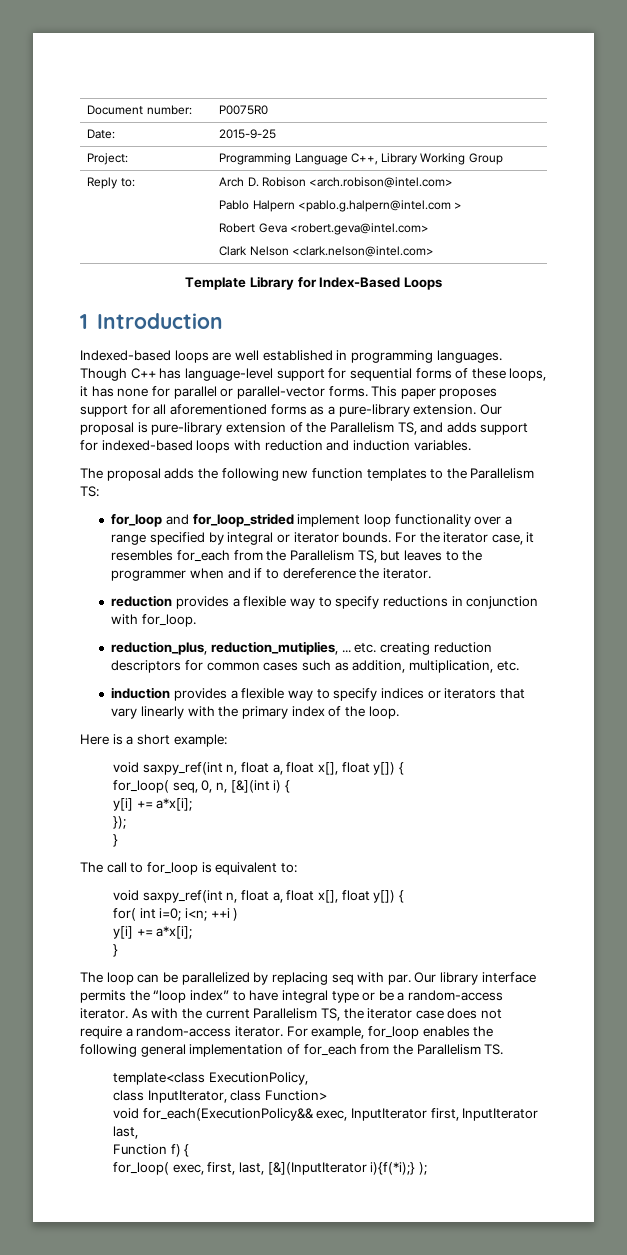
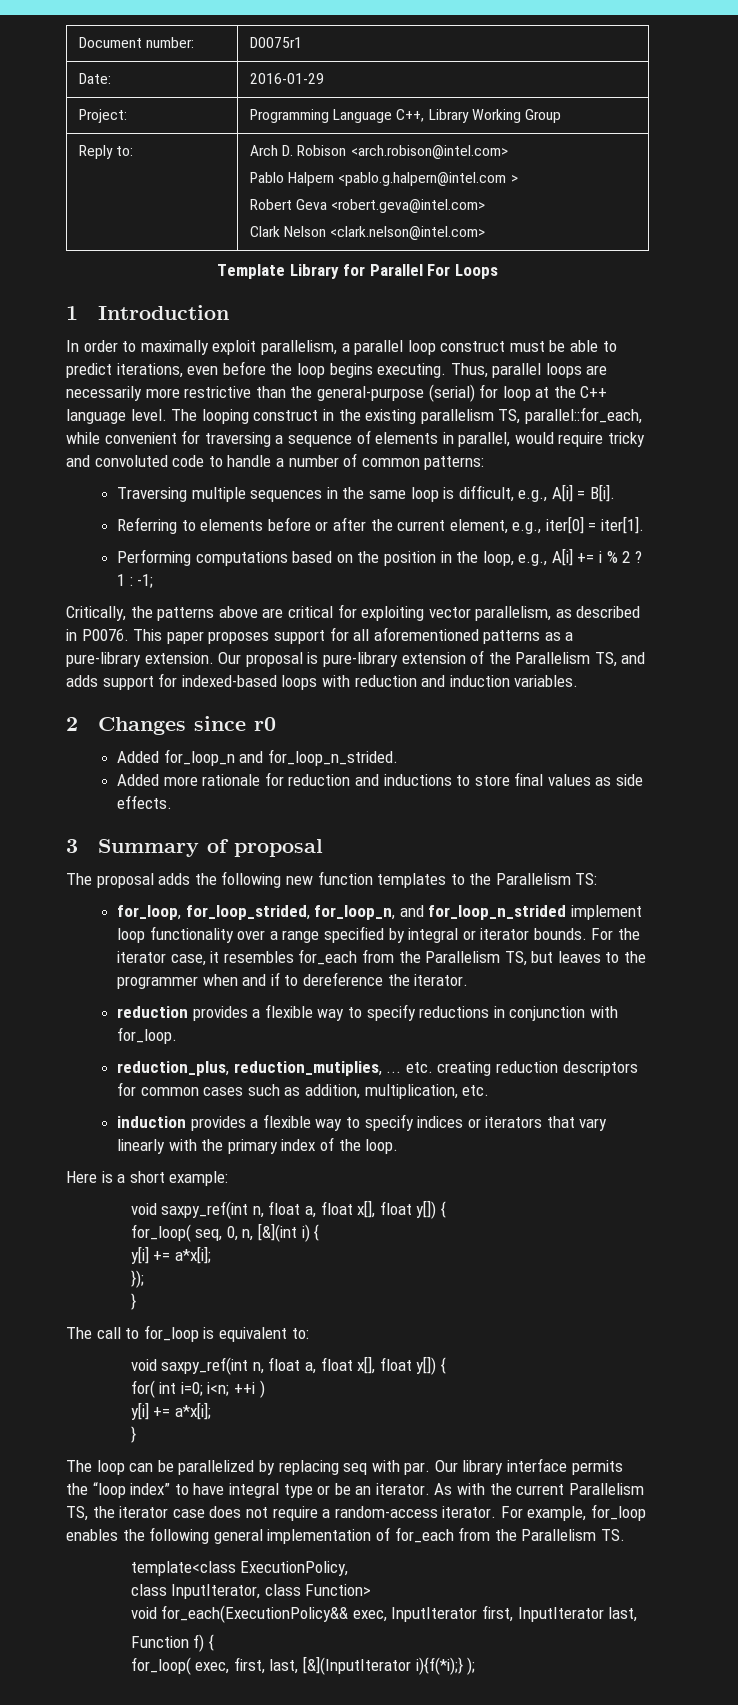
- Document number: | P0075R0
+ Document number: | D0075r1
- Date: | 2015-9-25
+ Date: | 2016-01-29
- Template Library for Index-Based Loops
+ Template Library for Parallel For Loops
- Indexed-based loops are well established in programming languages. Though C++ has language-level support for sequential forms of these loops, it has none for parallel or parallel-vector forms.
+ In order to maximally exploit parallelism, a parallel loop construct must be able to predict iterations, even before the loop begins executing. Thus, parallel loops are necessarily more restrictive than the general-purpose (serial) for loop at the C++ language level. The looping construct in the existing parallelism TS, parallel::for_each, while convenient for traversing a sequence of elements in parallel, would require tricky and convoluted code to handle a number of common patterns:
+ Traversing multiple sequences in the same loop is difficult, e.g., A[i] = B[i].
+ Referring to elements before or after the current element, e.g., iter[0] = iter[1].
+ Performing computations based on the position in the loop, e.g., A[i] += i % 2 ? 1 : -1;
+ Critically, the patterns above are critical for exploiting vector parallelism, as described in P0076.
- This paper proposes support for all aforementioned forms as a pure-library extension.
+ This paper proposes support for all aforementioned patterns as a pure-library extension.
+ 2 Changes since r0
+ Added for_loop_n and for_loop_n_strided.
+ Added more rationale for reduction and inductions to store final values as side effects.
+ 3 Summary of proposal
- for_loop and for_loop_strided implement loop functionality over a range specified by integral or iterator bounds.
+ for_loop, for_loop_strided, for_loop_n, and for_loop_n_strided implement loop functionality over a range specified by integral or iterator bounds.
- Our library interface permits the “loop index” to have integral type or be a random-access iterator.
+ Our library interface permits the “loop index” to have integral type or be an iterator.

